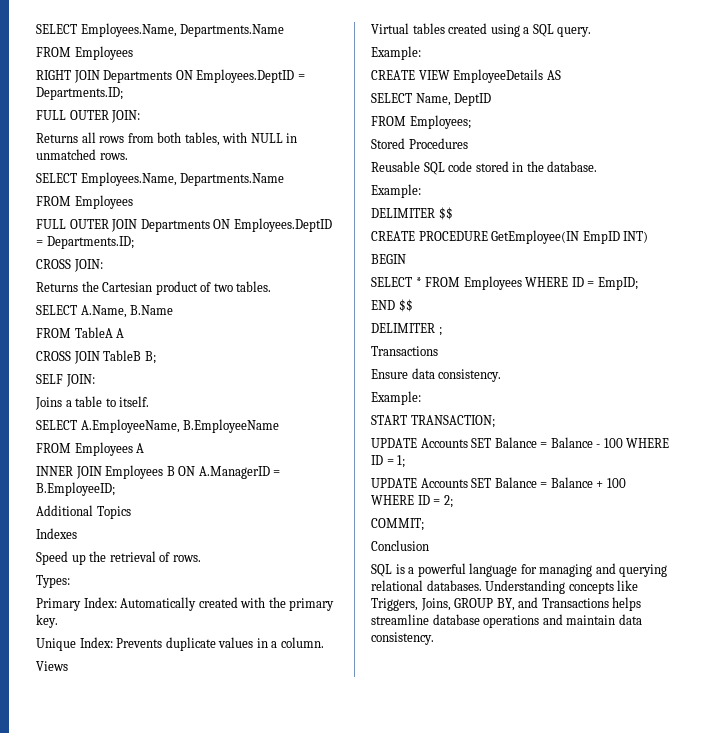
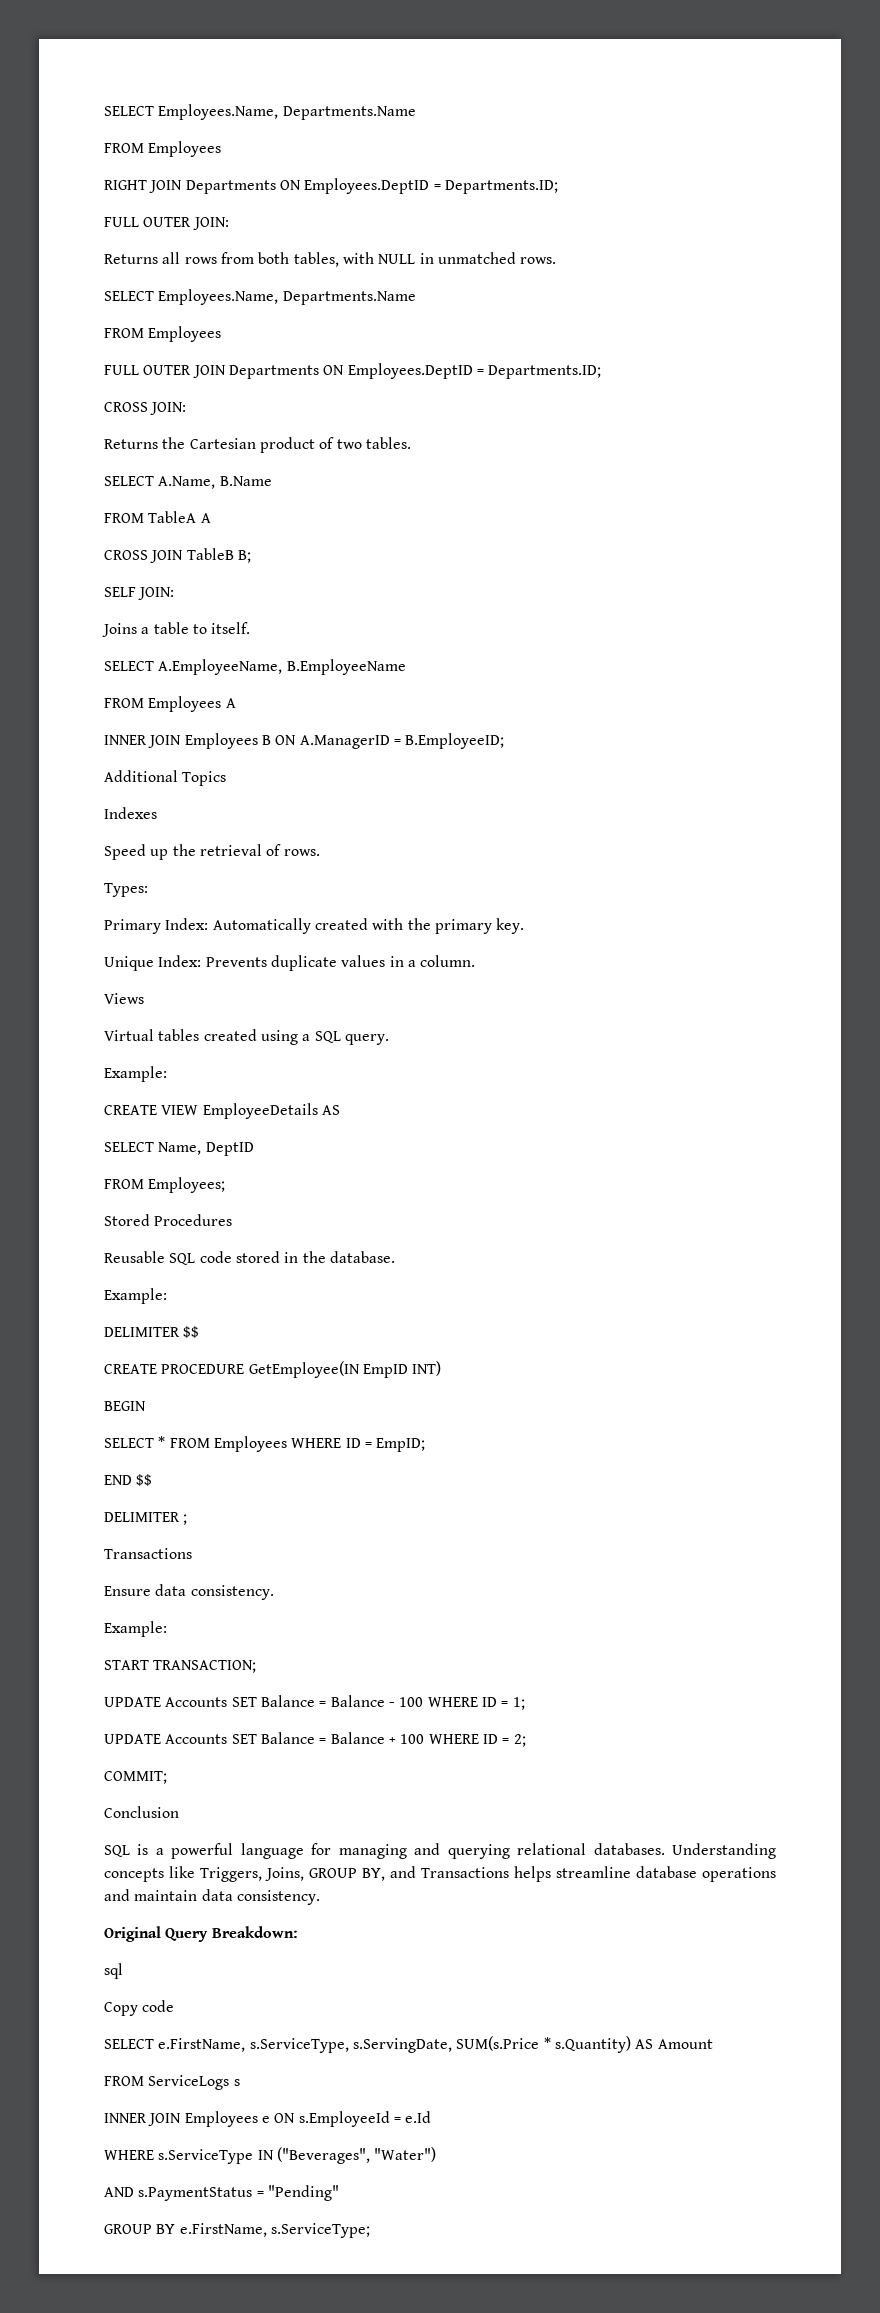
+ Original Query Breakdown:
+ sql
+ Copy code
+ SELECT e.FirstName, s.ServiceType, s.ServingDate, SUM(s.Price * s.Quantity) AS Amount
+ FROM ServiceLogs s
+ INNER JOIN Employees e ON s.EmployeeId = e.Id
+ WHERE s.ServiceType IN ("Beverages", "Water")
+ AND s.PaymentStatus = "Pending"
+ GROUP BY e.FirstName, s.ServiceType;

